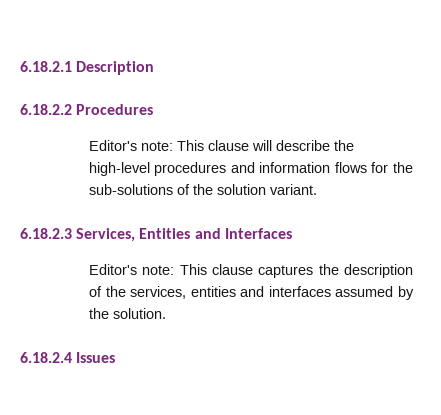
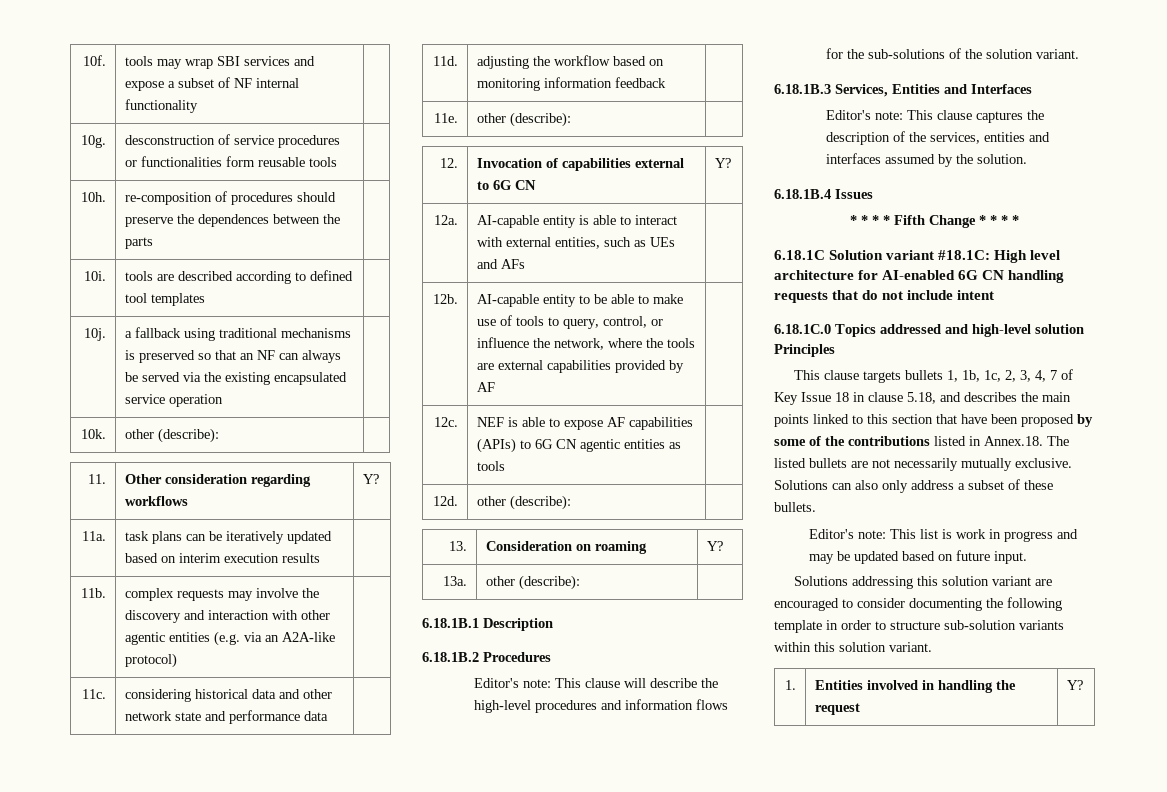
- 6.18.2.1 Description
+ 10f. | tools may wrap SBI services and expose a subset of NF internal functionality |
+ 10g. | desconstruction of service procedures or functionalities form reusable tools |
+ 10h. | re-composition of procedures should preserve the dependences between the parts |
+ 10i. | tools are described according to defined tool templates |
+ 10j. | a fallback using traditional mechanisms is preserved so that an NF can always be served via the existing encapsulated service operation |
+ 10k. | other (describe): |
+ 11. | Other consideration regarding workflows | Y?
+ 11a. | task plans can be iteratively updated based on interim execution results |
+ 11b. | complex requests may involve the discovery and interaction with other agentic entities (e.g. via an A2A-like protocol) |
+ 11c. | considering historical data and other network state and performance data |
+ 11d. | adjusting the workflow based on monitoring information feedback |
+ 11e. | other (describe): |
+ 12. | Invocation of capabilities external to 6G CN | Y?
+ 12a. | AI-capable entity is able to interact with external entities, such as UEs and AFs |
+ 12b. | AI-capable entity to be able to make use of tools to query, control, or influence the network, where the tools are external capabilities provided by AF |
+ 12c. | NEF is able to expose AF capabilities (APIs) to 6G CN agentic entities as tools |
+ 12d. | other (describe): |
+ 13. | Consideration on roaming | Y?
+ 13a. | other (describe): |
+ 6.18.1B.1 Description
- 6.18.2.2 Procedures
+ 6.18.1B.2 Procedures
- 6.18.2.3 Services, Entities and Interfaces
+ 6.18.1B.3 Services, Entities and Interfaces
- 6.18.2.4 Issues
+ 6.18.1B.4 Issues
+ * * * * Fifth Change * * * *
+ 6.18.1C Solution variant #18.1C: High level architecture for AI-enabled 6G CN handling requests that do not include intent
+ 6.18.1C.0 Topics addressed and high-level solution Principles
+ This clause targets bullets 1, 1b, 1c, 2, 3, 4, 7 of Key Issue 18 in clause 5.18, and describes the main points linked to this section that have been proposed by some of the contributions listed in Annex.18. The listed bullets are not necessarily mutually exclusive. Solutions can also only address a subset of these bullets.
+ Editor's note: This list is work in progress and may be updated based on future input.
+ Solutions addressing this solution variant are encouraged to consider documenting the following template in order to structure sub-solution variants within this solution variant.
+ 1. | Entities involved in handling the request | Y?

